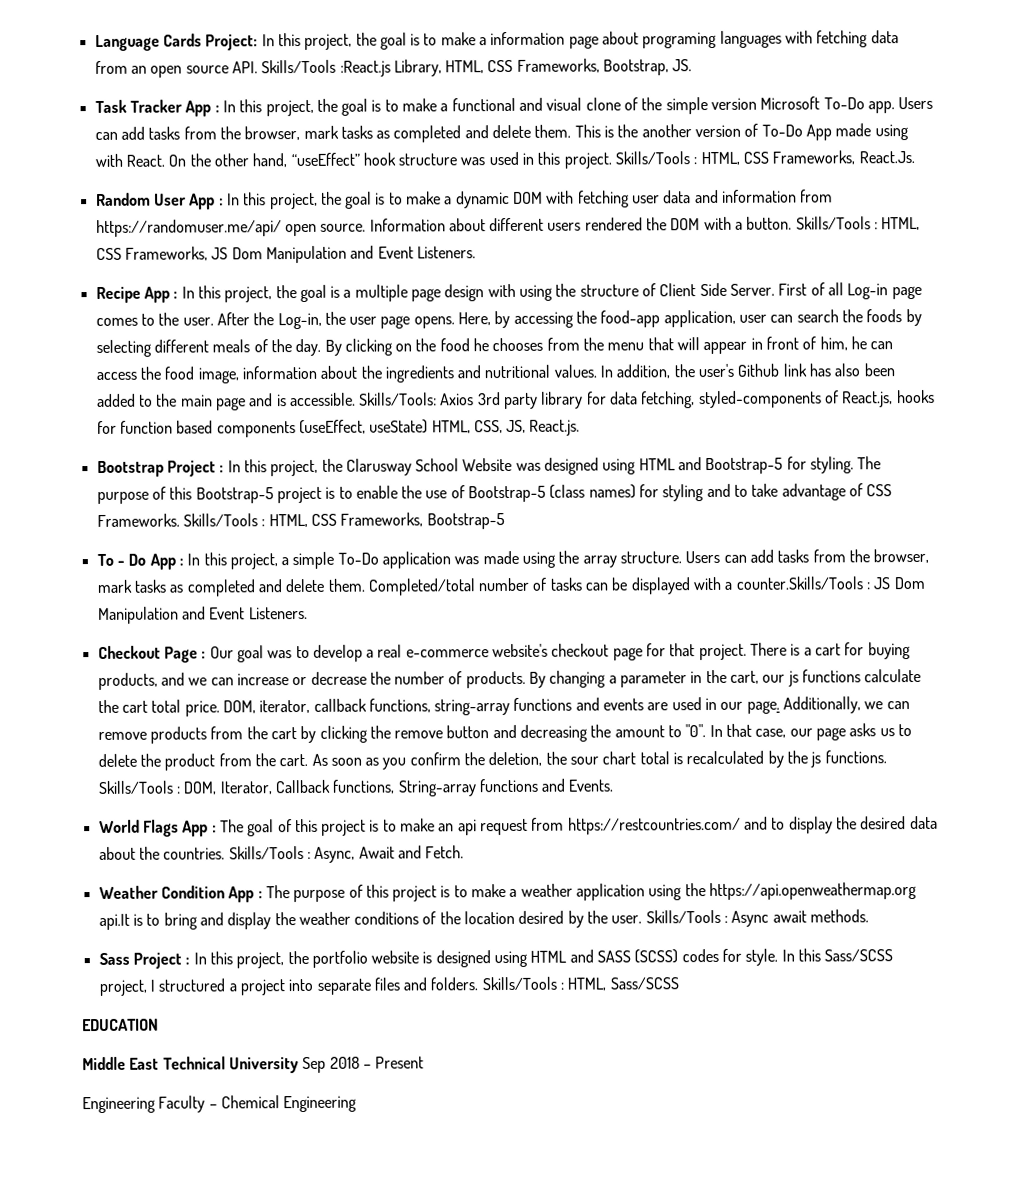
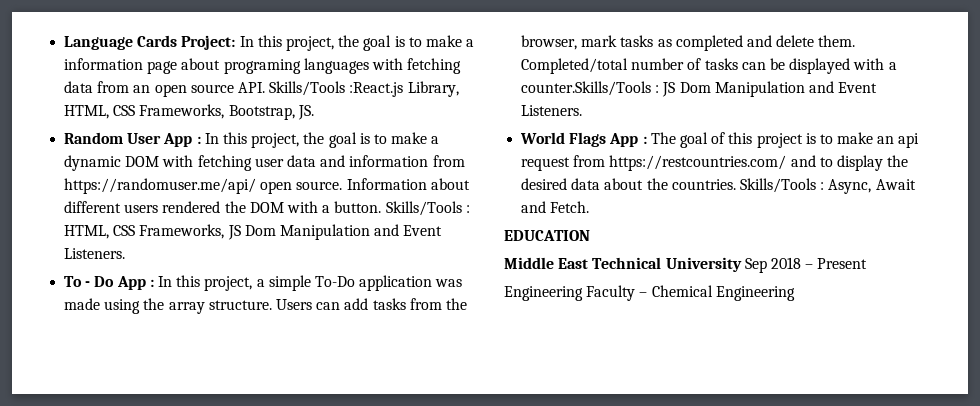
- Task Tracker App : In this project, the goal is to make a functional and visual clone of the simple version Microsoft To-Do app. Users can add tasks from the browser, mark tasks as completed and delete them. This is the another version of To-Do App made using with React. On the other hand, “useEffect” hook structure was used in this project. Skills/Tools : HTML, CSS Frameworks, React.Js.
- Recipe App : In this project, the goal is a multiple page design with using the structure of Client Side Server. First of all Log-in page comes to the user. After the Log-in, the user page opens. Here, by accessing the food-app application, user can search the foods by selecting different meals of the day. By clicking on the food he chooses from the menu that will appear in front of him, he can access the food image, information about the ingredients and nutritional values. In addition, the user's Github link has also been added to the main page and is accessible. Skills/Tools: Axios 3rd party library for data fetching, styled-components of React.js, hooks for function based components (useEffect, useState) HTML, CSS, JS, React.js.
- Bootstrap Project : In this project, the Clarusway School Website was designed using HTML and Bootstrap-5 for styling. The purpose of this Bootstrap-5 project is to enable the use of Bootstrap-5 (class names) for styling and to take advantage of CSS Frameworks. Skills/Tools : HTML, CSS Frameworks, Bootstrap-5
- Checkout Page : Our goal was to develop a real e-commerce website's checkout page for that project. There is a cart for buying products, and we can increase or decrease the number of products. By changing a parameter in the cart, our js functions calculate the cart total price. DOM, iterator, callback functions, string-array functions and events are used in our page. Additionally, we can remove products from the cart by clicking the remove button and decreasing the amount to "0". In that case, our page asks us to delete the product from the cart. As soon as you confirm the deletion, the sour chart total is recalculated by the js functions. Skills/Tools : DOM, Iterator, Callback functions, String-array functions and Events.
- Weather Condition App : The purpose of this project is to make a weather application using the https://api.openweathermap.org api.It is to bring and display the weather conditions of the location desired by the user. Skills/Tools : Async await methods.
- Sass Project : In this project, the portfolio website is designed using HTML and SASS (SCSS) codes for style. In this Sass/SCSS project, I structured a project into separate files and folders. Skills/Tools : HTML, Sass/SCSS

